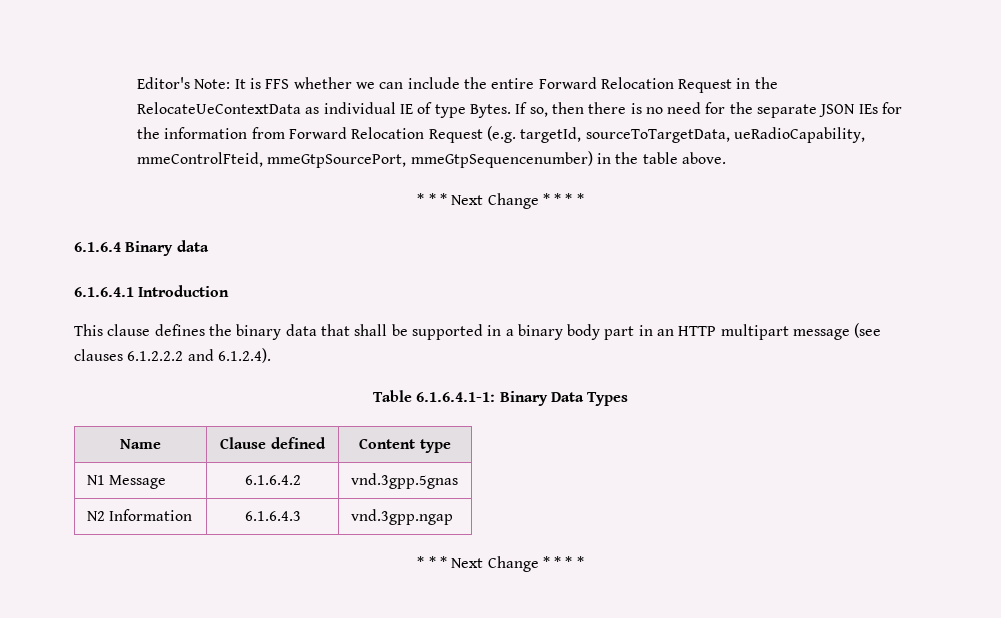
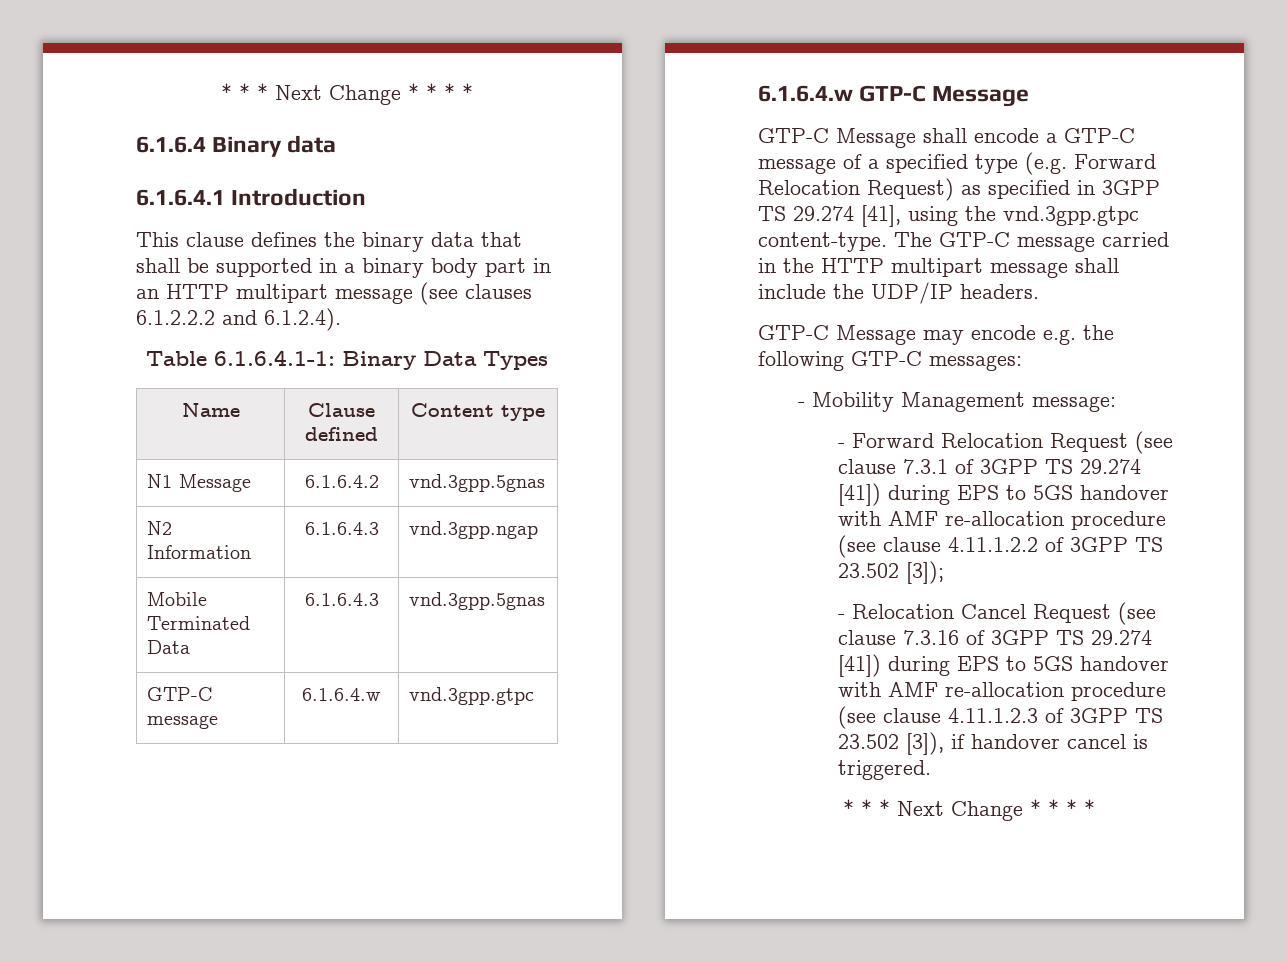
- Editor's Note: It is FFS whether we can include the entire Forward Relocation Request in the RelocateUeContextData as individual IE of type Bytes. If so, then there is no need for the separate JSON IEs for the information from Forward Relocation Request (e.g. targetId, sourceToTargetData, ueRadioCapability, mmeControlFteid, mmeGtpSourcePort, mmeGtpSequencenumber) in the table above.
+ Mobile Terminated Data | 6.1.6.4.3 | vnd.3gpp.5gnas
+ GTP-C message | 6.1.6.4.w | vnd.3gpp.gtpc
+ 6.1.6.4.w GTP-C Message
+ GTP-C Message shall encode a GTP-C message of a specified type (e.g. Forward Relocation Request) as specified in 3GPP TS 29.274 [41], using the vnd.3gpp.gtpc content-type. The GTP-C message carried in the HTTP multipart message shall include the UDP/IP headers.
+ GTP-C Message may encode e.g. the following GTP-C messages:
+ - Mobility Management message:
+ - Forward Relocation Request (see clause 7.3.1 of 3GPP TS 29.274 [41]) during EPS to 5GS handover with AMF re-allocation procedure (see clause 4.11.1.2.2 of 3GPP TS 23.502 [3]);
+ - Relocation Cancel Request (see clause 7.3.16 of 3GPP TS 29.274 [41]) during EPS to 5GS handover with AMF re-allocation procedure (see clause 4.11.1.2.3 of 3GPP TS 23.502 [3]), if handover cancel is triggered.

